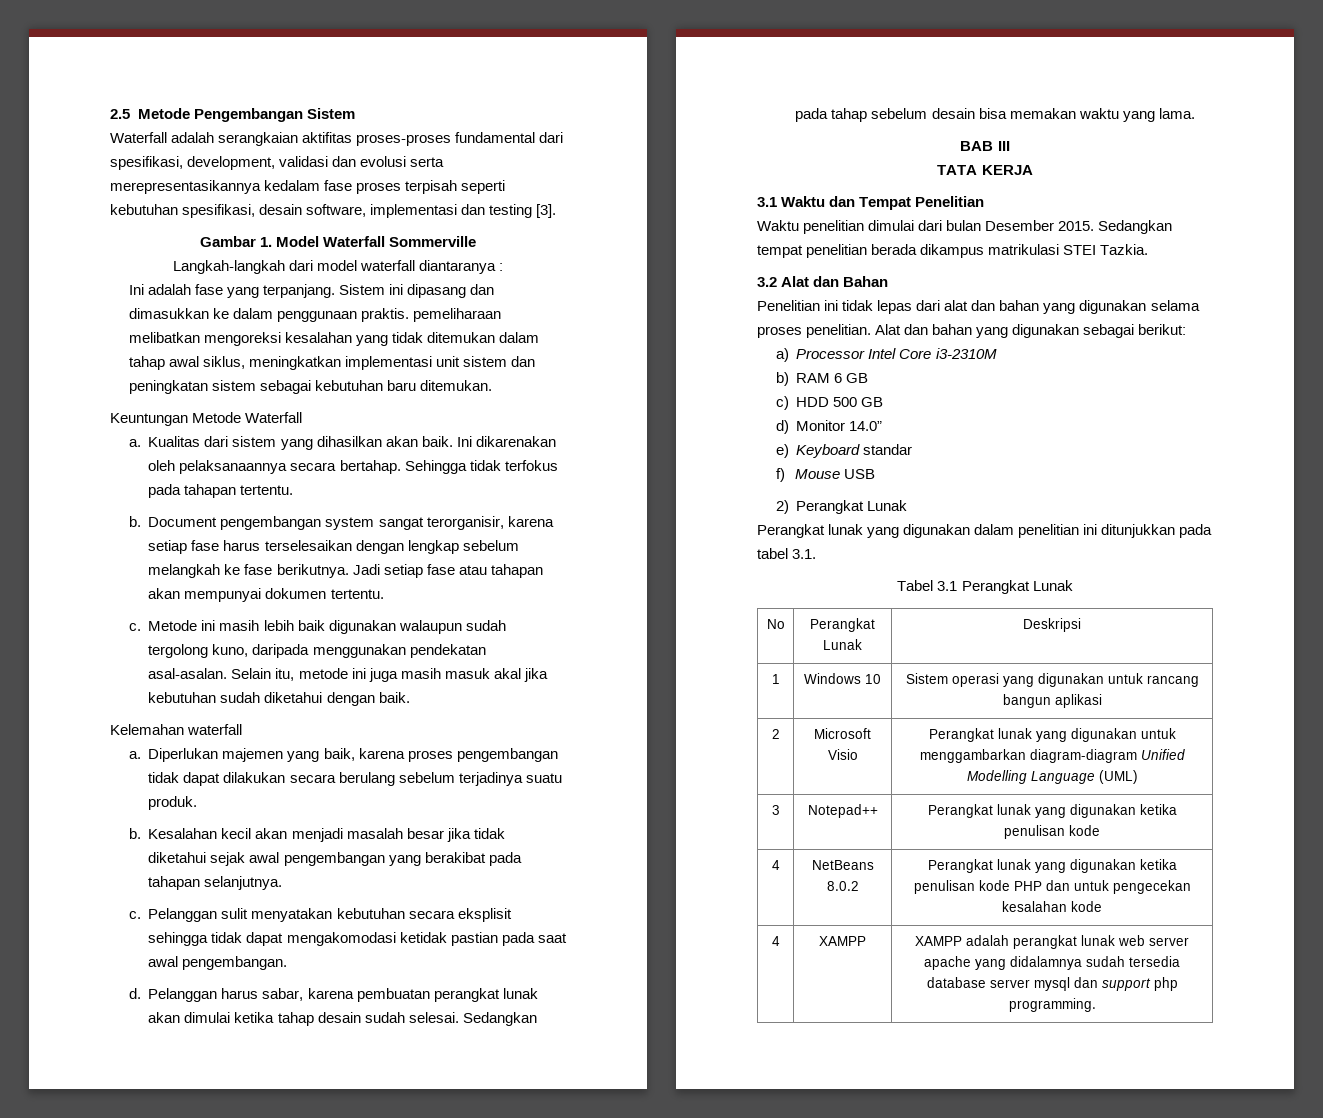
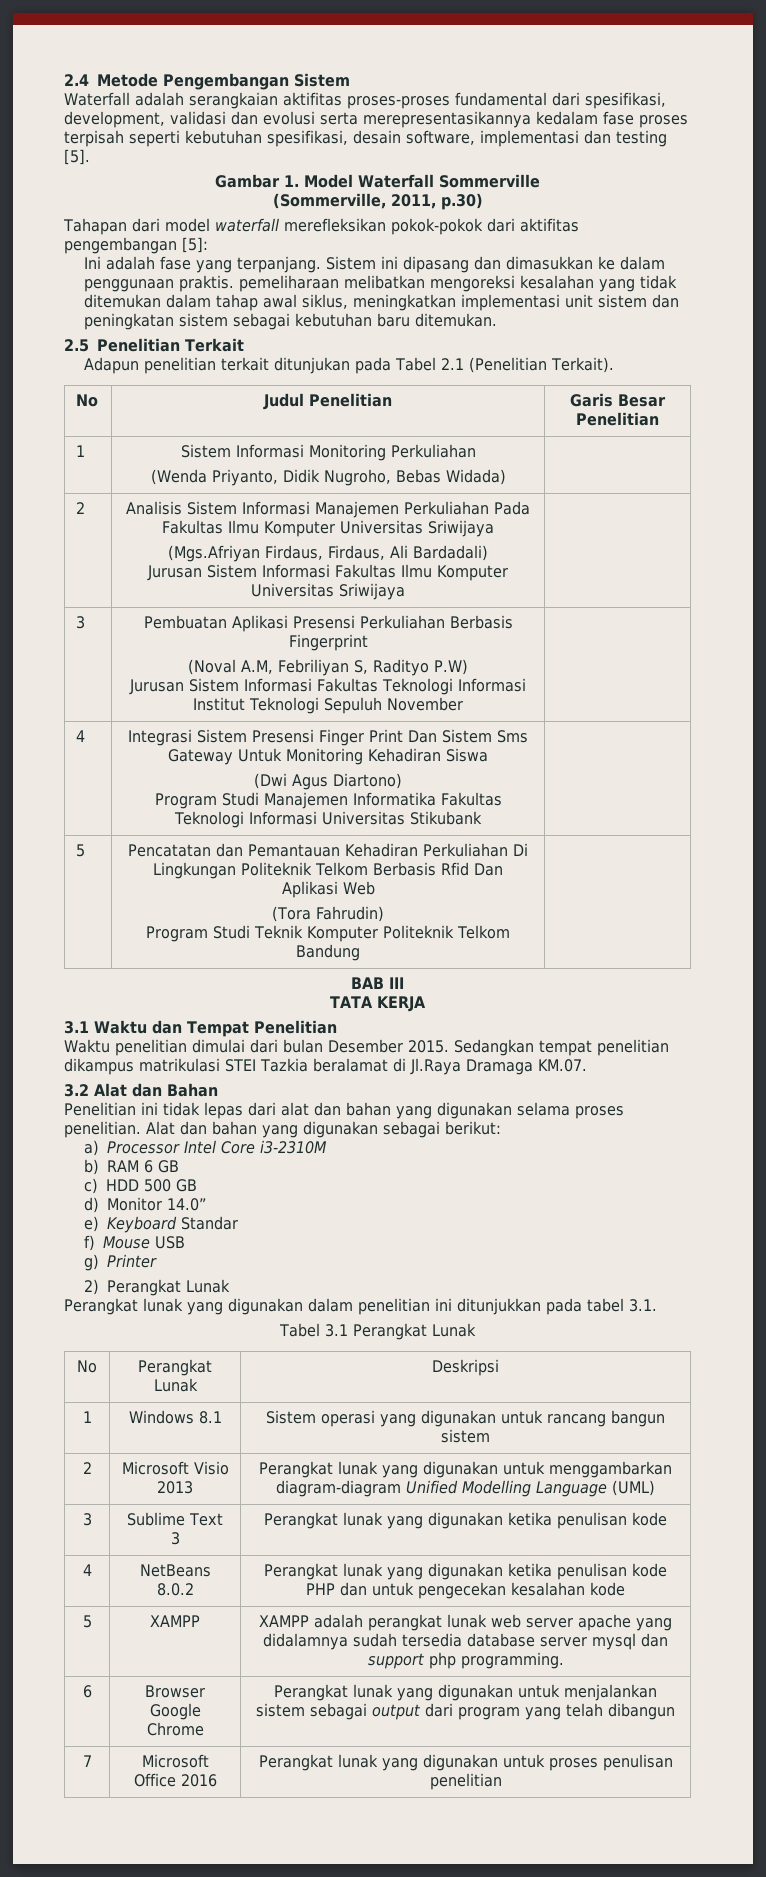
- 2.5 Metode Pengembangan Sistem
+ 2.4 Metode Pengembangan Sistem
- Waterfall adalah serangkaian aktifitas proses-proses fundamental dari spesifikasi, development, validasi dan evolusi serta merepresentasikannya kedalam fase proses terpisah seperti kebutuhan spesifikasi, desain software, implementasi dan testing [3].
+ Waterfall adalah serangkaian aktifitas proses-proses fundamental dari spesifikasi, development, validasi dan evolusi serta merepresentasikannya kedalam fase proses terpisah seperti kebutuhan spesifikasi, desain software, implementasi dan testing [5].
- Langkah-langkah dari model waterfall diantaranya :
+ (Sommerville, 2011, p.30)
+ Tahapan dari model waterfall merefleksikan pokok-pokok dari aktifitas pengembangan [5]:
- Keuntungan Metode Waterfall
- a. Kualitas dari sistem yang dihasilkan akan baik. Ini dikarenakan oleh pelaksanaannya secara bertahap. Sehingga tidak terfokus pada tahapan tertentu.
- b. Document pengembangan system sangat terorganisir, karena setiap fase harus terselesaikan dengan lengkap sebelum melangkah ke fase berikutnya. Jadi setiap fase atau tahapan akan mempunyai dokumen tertentu.
- c. Metode ini masih lebih baik digunakan walaupun sudah tergolong kuno, daripada menggunakan pendekatan asal-asalan. Selain itu, metode ini juga masih masuk akal jika kebutuhan sudah diketahui dengan baik.
- Kelemahan waterfall
- a. Diperlukan majemen yang baik, karena proses pengembangan tidak dapat dilakukan secara berulang sebelum terjadinya suatu produk.
- b. Kesalahan kecil akan menjadi masalah besar jika tidak diketahui sejak awal pengembangan yang berakibat pada tahapan selanjutnya.
- c. Pelanggan sulit menyatakan kebutuhan secara eksplisit sehingga tidak dapat mengakomodasi ketidak pastian pada saat awal pengembangan.
- d. Pelanggan harus sabar, karena pembuatan perangkat lunak akan dimulai ketika tahap desain sudah selesai. Sedangkan pada tahap sebelum desain bisa memakan waktu yang lama.
+ 2.5 Penelitian Terkait
+ Adapun penelitian terkait ditunjukan pada Tabel 2.1 (Penelitian Terkait).
+ No | Judul Penelitian | Garis Besar Penelitian
+ 1 | Sistem Informasi Monitoring Perkuliahan
+ (Wenda Priyanto, Didik Nugroho, Bebas Widada) |
+ 2 | Analisis Sistem Informasi Manajemen Perkuliahan Pada Fakultas Ilmu Komputer Universitas Sriwijaya
+ (Mgs.Afriyan Firdaus, Firdaus, Ali Bardadali)
+ Jurusan Sistem Informasi Fakultas Ilmu Komputer Universitas Sriwijaya |
+ 3 | Pembuatan Aplikasi Presensi Perkuliahan Berbasis Fingerprint
+ (Noval A.M, Febriliyan S, Radityo P.W)
+ Jurusan Sistem Informasi Fakultas Teknologi Informasi Institut Teknologi Sepuluh November |
+ 4 | Integrasi Sistem Presensi Finger Print Dan Sistem Sms Gateway Untuk Monitoring Kehadiran Siswa
+ (Dwi Agus Diartono)
+ Program Studi Manajemen Informatika Fakultas Teknologi Informasi Universitas Stikubank |
+ 5 | Pencatatan dan Pemantauan Kehadiran Perkuliahan Di Lingkungan Politeknik Telkom Berbasis Rfid Dan Aplikasi Web
+ (Tora Fahrudin)
+ Program Studi Teknik Komputer Politeknik Telkom Bandung |
- Sedangkan tempat penelitian berada dikampus matrikulasi STEI Tazkia.
+ Sedangkan tempat penelitian dikampus matrikulasi STEI Tazkia beralamat di Jl.Raya Dramaga KM.07.
- e) Keyboard standar
+ e) Keyboard Standar
+ g) Printer
- 1 | Windows 10 | Sistem operasi yang digunakan untuk rancang bangun aplikasi
+ 1 | Windows 8.1 | Sistem operasi yang digunakan untuk rancang bangun sistem
- 2 | Microsoft Visio | Perangkat lunak yang digunakan untuk menggambarkan diagram-diagram Unified Modelling Language (UML)
+ 2 | Microsoft Visio 2013 | Perangkat lunak yang digunakan untuk menggambarkan diagram-diagram Unified Modelling Language (UML)
- 3 | Notepad++ | Perangkat lunak yang digunakan ketika penulisan kode
+ 3 | Sublime Text 3 | Perangkat lunak yang digunakan ketika penulisan kode
- 4 | XAMPP | XAMPP adalah perangkat lunak web server apache yang didalamnya sudah tersedia database server mysql dan support php programming.
+ 5 | XAMPP | XAMPP adalah perangkat lunak web server apache yang didalamnya sudah tersedia database server mysql dan support php programming.
+ 6 | Browser Google Chrome | Perangkat lunak yang digunakan untuk menjalankan sistem sebagai output dari program yang telah dibangun
+ 7 | Microsoft Office 2016 | Perangkat lunak yang digunakan untuk proses penulisan penelitian

